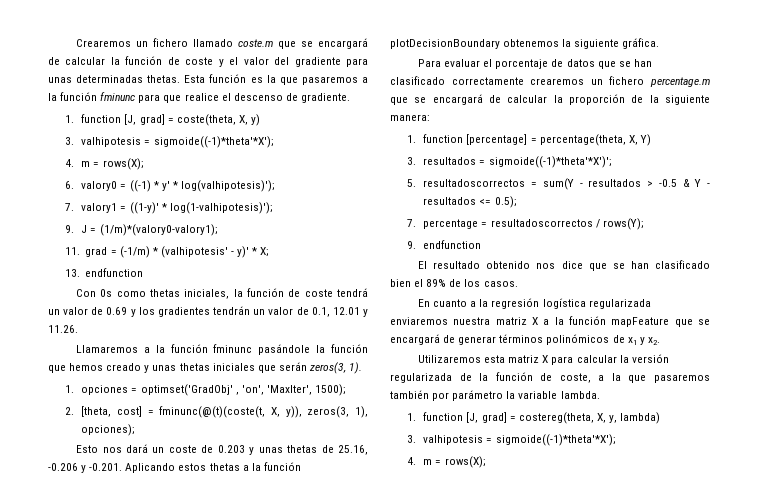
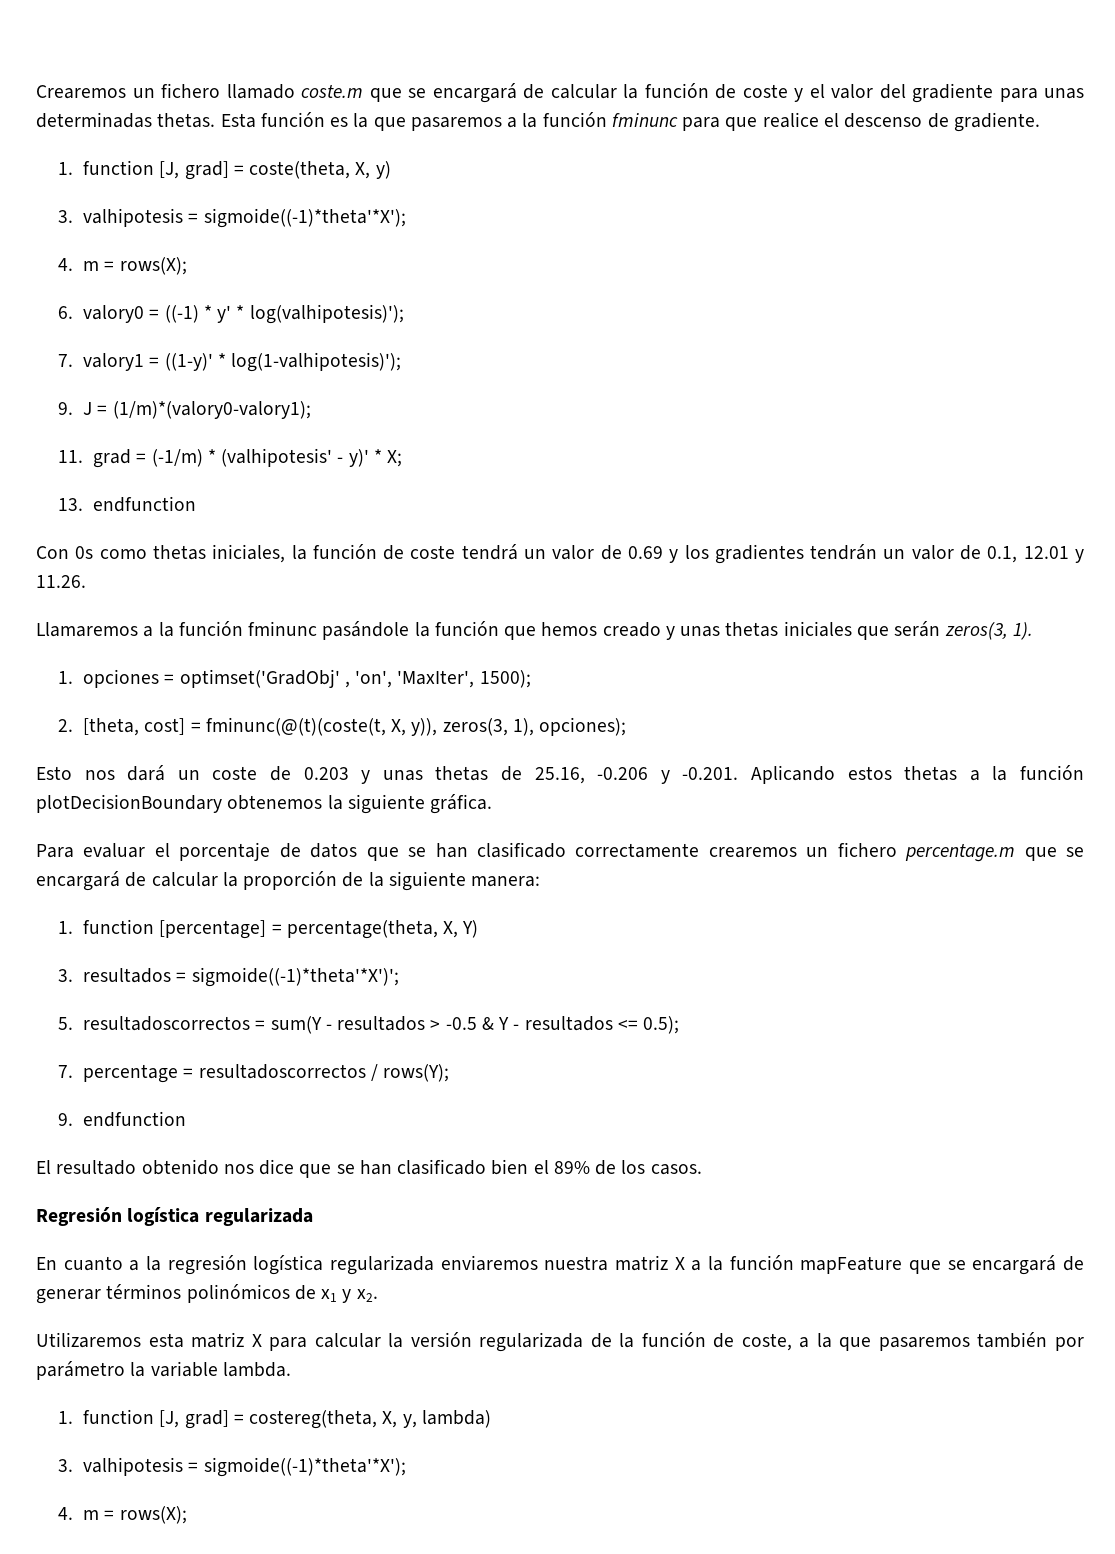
+ Regresión logística regularizada

